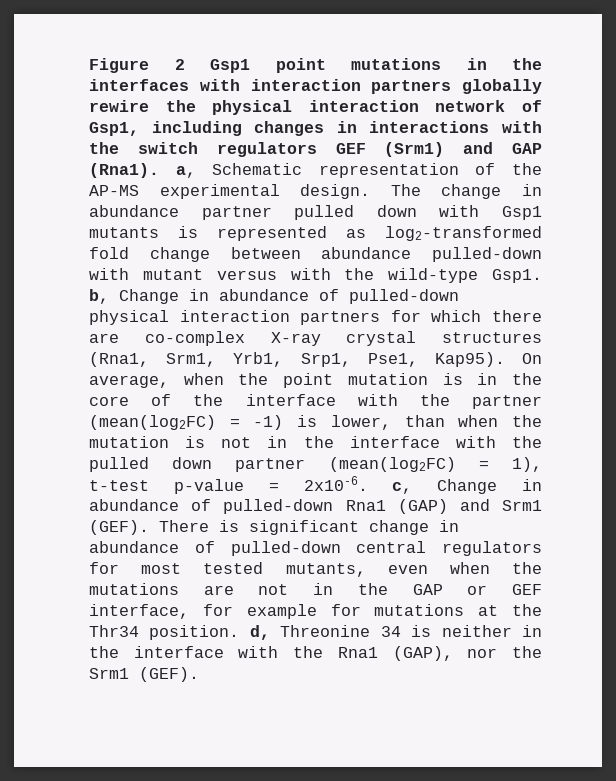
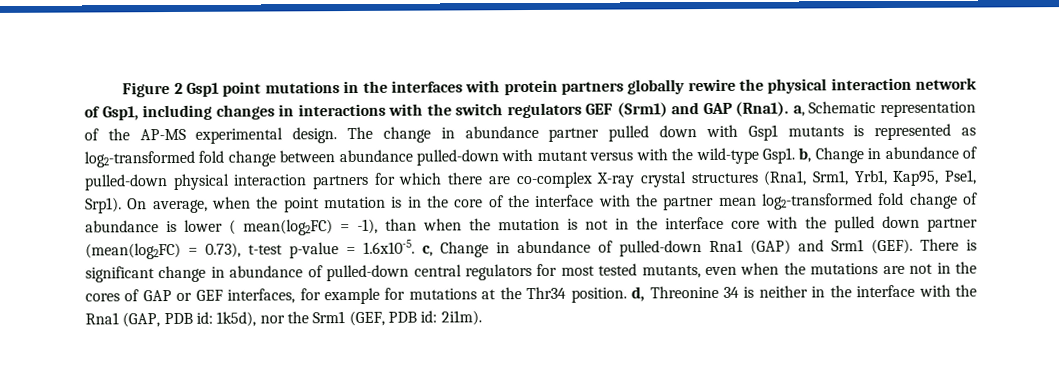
- Figure 2 Gsp1 point mutations in the interfaces with interaction partners globally rewire the physical interaction network of Gsp1, including changes in interactions with the switch regulators GEF (Srm1) and GAP (Rna1). a, Schematic representation of the AP-MS experimental design.
+ Figure 2 Gsp1 point mutations in the interfaces with protein partners globally rewire the physical interaction network of Gsp1, including changes in interactions with the switch regulators GEF (Srm1) and GAP (Rna1). a, Schematic representation of the AP-MS experimental design.
- The change in abundance partner pulled down with Gsp1 mutants is represented as log2-transformed fold change between abundance pulled-down with mutant versus with the wild-type Gsp1. b, Change in abundance of pulled-down physical interaction partners for which there are co-complex X-ray crystal structures (Rna1, Srm1, Yrb1, Srp1, Pse1, Kap95).
+ The change in abundance partner pulled down with Gsp1 mutants is represented as log2-transformed fold change between abundance pulled-down with mutant versus with the wild-type Gsp1. b, Change in abundance of pulled-down physical interaction partners for which there are co-complex X-ray crystal structures (Rna1, Srm1, Yrb1, Kap95, Pse1, Srp1).
- On average, when the point mutation is in the core of the interface with the partner (mean(log2FC) = -1) is lower, than when the mutation is not in the interface with the pulled down partner (mean(log2FC) = 1), t-test p-value = 2x10-6. c, Change in abundance of pulled-down Rna1 (GAP) and Srm1 (GEF).
+ On average, when the point mutation is in the core of the interface with the partner mean log2-transformed fold change of abundance is lower ( mean(log2FC) = -1), than when the mutation is not in the interface core with the pulled down partner (mean(log2FC) = 0.73), t-test p-value = 1.6x10-5. c, Change in abundance of pulled-down Rna1 (GAP) and Srm1 (GEF).
- There is significant change in abundance of pulled-down central regulators for most tested mutants, even when the mutations are not in the GAP or GEF interface, for example for mutations at the Thr34 position. d, Threonine 34 is neither in the interface with the Rna1 (GAP), nor the Srm1 (GEF).
+ There is significant change in abundance of pulled-down central regulators for most tested mutants, even when the mutations are not in the cores of GAP or GEF interfaces, for example for mutations at the Thr34 position. d, Threonine 34 is neither in the interface with the Rna1 (GAP, PDB id: 1k5d), nor the Srm1 (GEF, PDB id: 2i1m).

